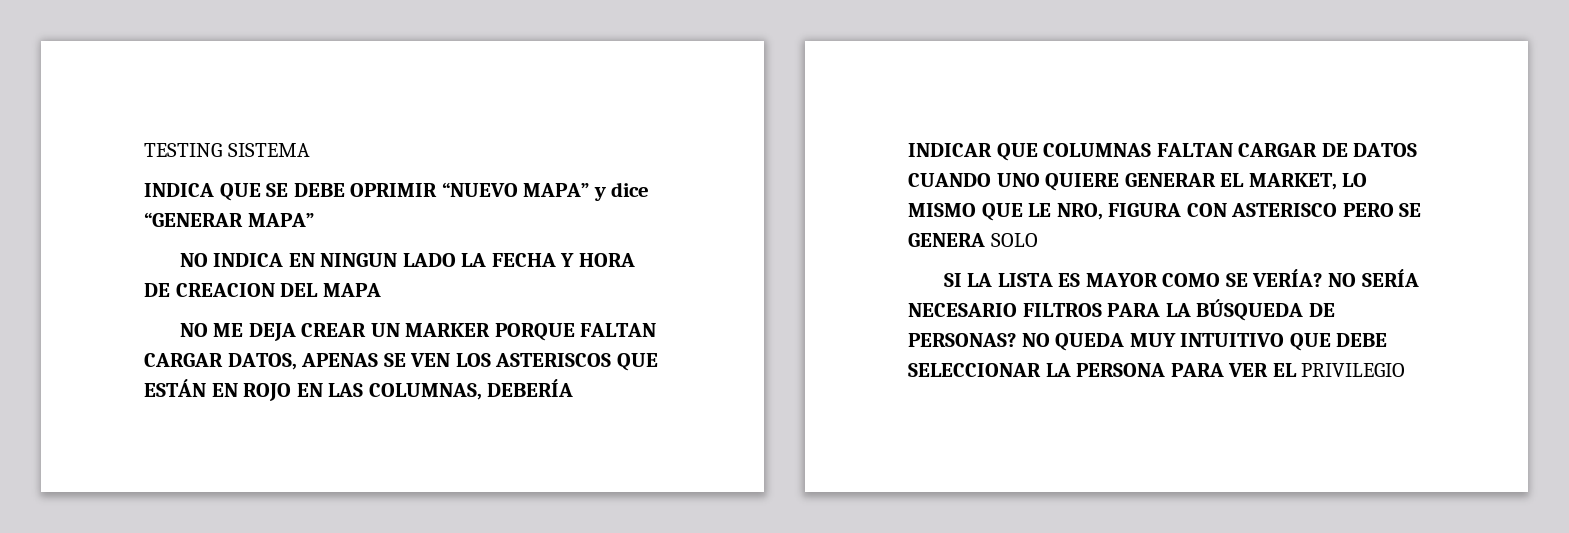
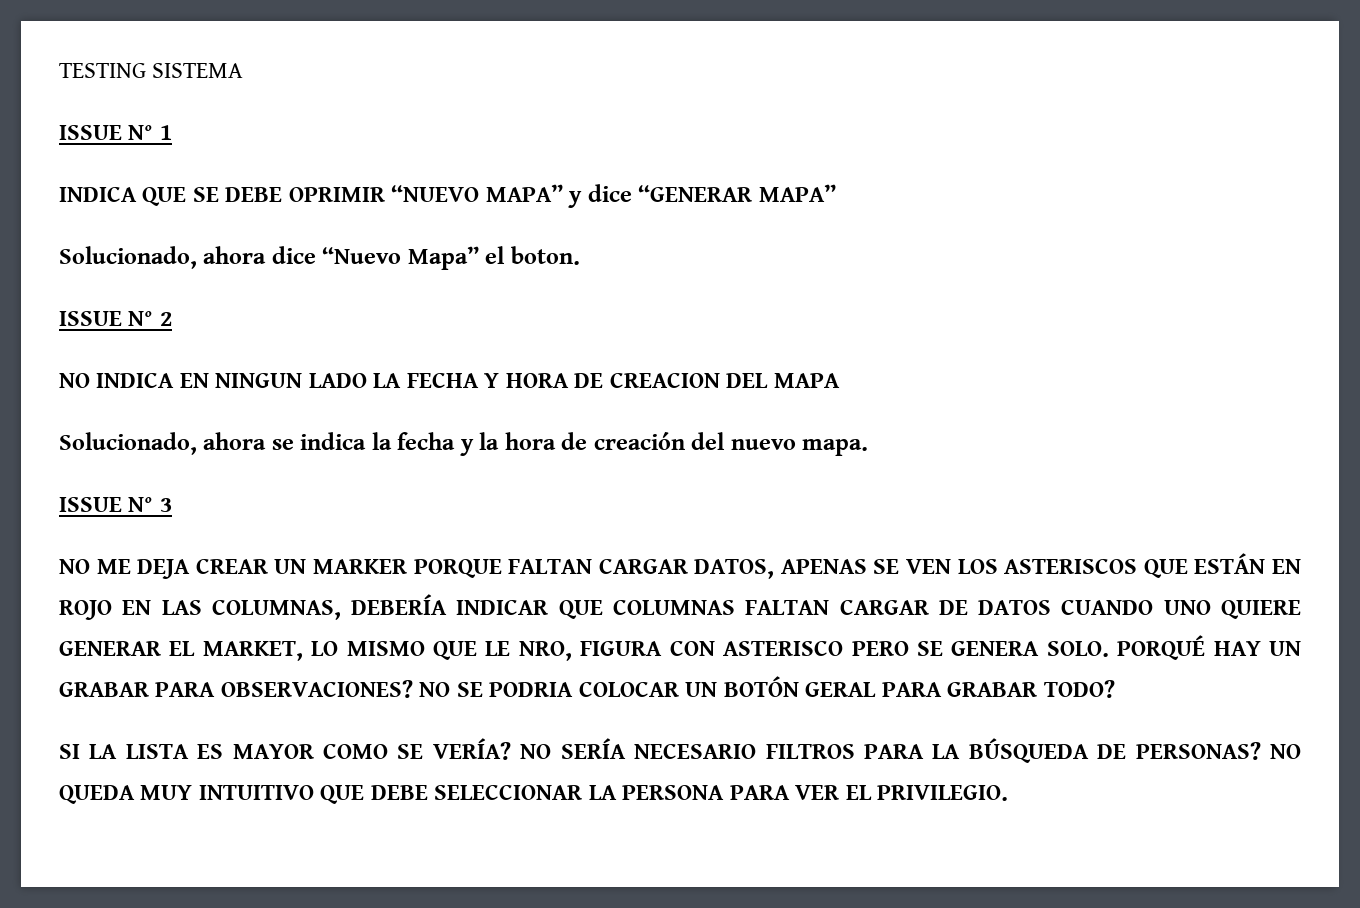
+ ISSUE N° 1
+ Solucionado, ahora dice “Nuevo Mapa” el boton.
+ ISSUE N° 2
+ Solucionado, ahora se indica la fecha y la hora de creación del nuevo mapa.
+ ISSUE N° 3
- NO ME DEJA CREAR UN MARKER PORQUE FALTAN CARGAR DATOS, APENAS SE VEN LOS ASTERISCOS QUE ESTÁN EN ROJO EN LAS COLUMNAS, DEBERÍA INDICAR QUE COLUMNAS FALTAN CARGAR DE DATOS CUANDO UNO QUIERE GENERAR EL MARKET, LO MISMO QUE LE NRO, FIGURA CON ASTERISCO PERO SE GENERA SOLO
+ NO ME DEJA CREAR UN MARKER PORQUE FALTAN CARGAR DATOS, APENAS SE VEN LOS ASTERISCOS QUE ESTÁN EN ROJO EN LAS COLUMNAS, DEBERÍA INDICAR QUE COLUMNAS FALTAN CARGAR DE DATOS CUANDO UNO QUIERE GENERAR EL MARKET, LO MISMO QUE LE NRO, FIGURA CON ASTERISCO PERO SE GENERA SOLO. PORQUÉ HAY UN GRABAR PARA OBSERVACIONES? NO SE PODRIA COLOCAR UN BOTÓN GERAL PARA GRABAR TODO?
- NO QUEDA MUY INTUITIVO QUE DEBE SELECCIONAR LA PERSONA PARA VER EL PRIVILEGIO
+ NO QUEDA MUY INTUITIVO QUE DEBE SELECCIONAR LA PERSONA PARA VER EL PRIVILEGIO.

